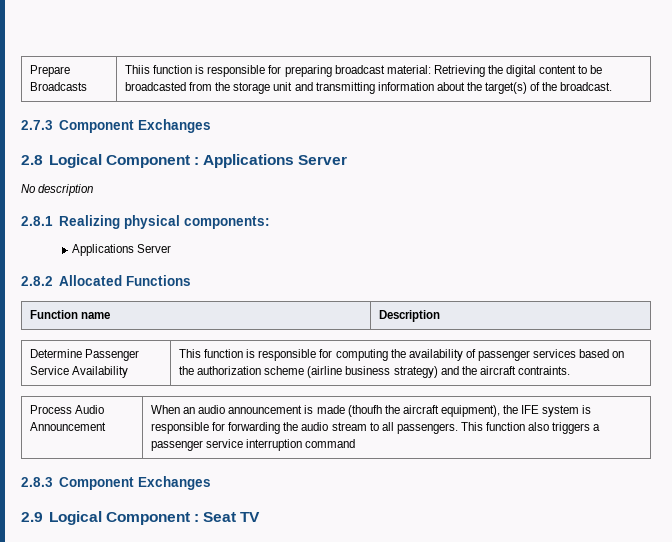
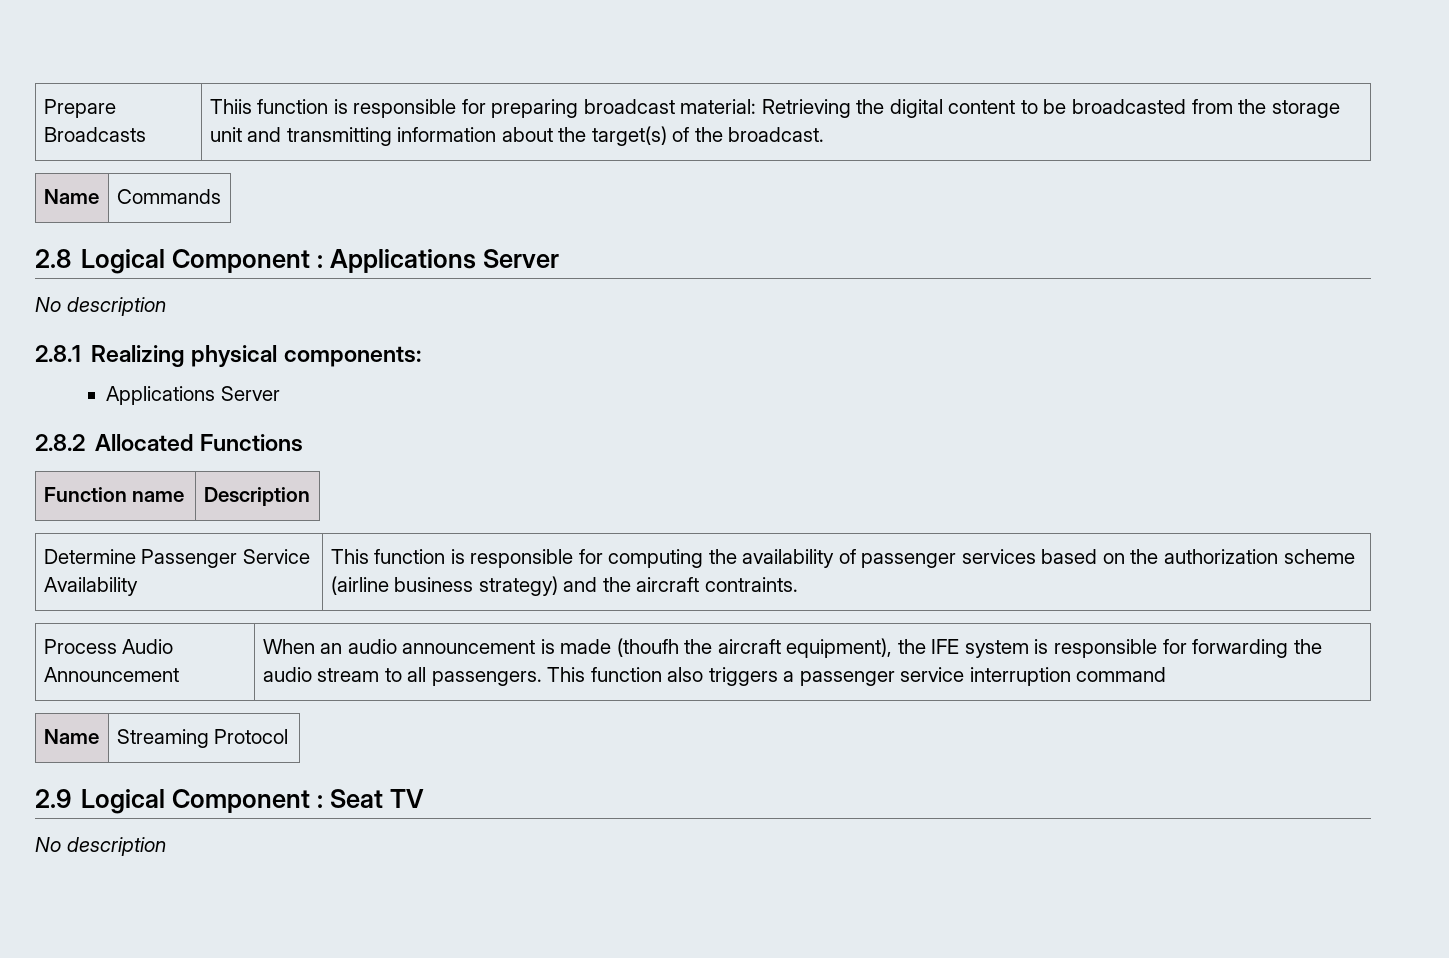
- 2.7.3 Component Exchanges
+ Name | Commands
- 2.8.3 Component Exchanges
+ Name | Streaming Protocol
  2.9 Logical Component : Seat TV
+ No description

